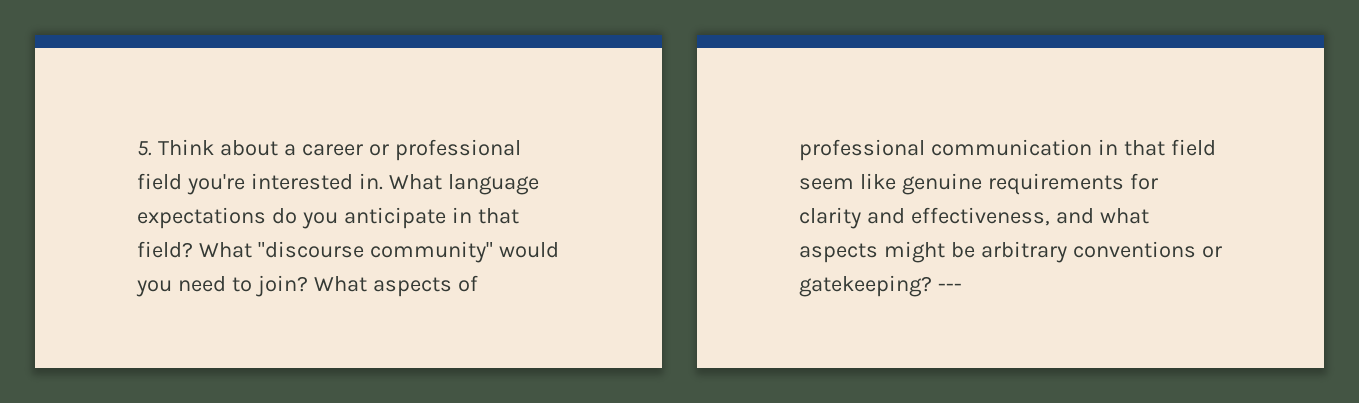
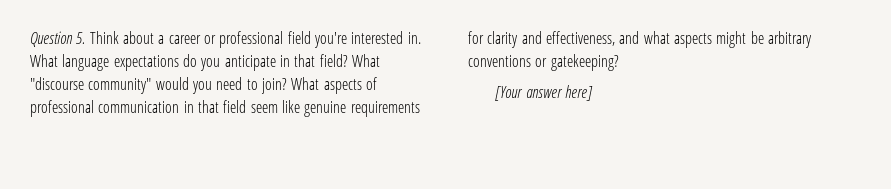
- 5. Think about a career or professional field you're interested in.
+ Question 5. Think about a career or professional field you're interested in.
- What aspects of professional communication in that field seem like genuine requirements for clarity and effectiveness, and what aspects might be arbitrary conventions or gatekeeping? ---
+ What aspects of professional communication in that field seem like genuine requirements for clarity and effectiveness, and what aspects might be arbitrary conventions or gatekeeping?
+ [Your answer here]

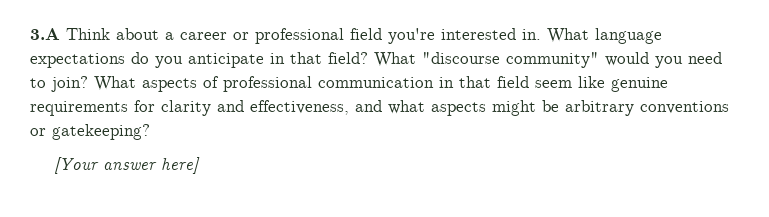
- Question 5. Think about a career or professional field you're interested in.
+ 3.A Think about a career or professional field you're interested in.

